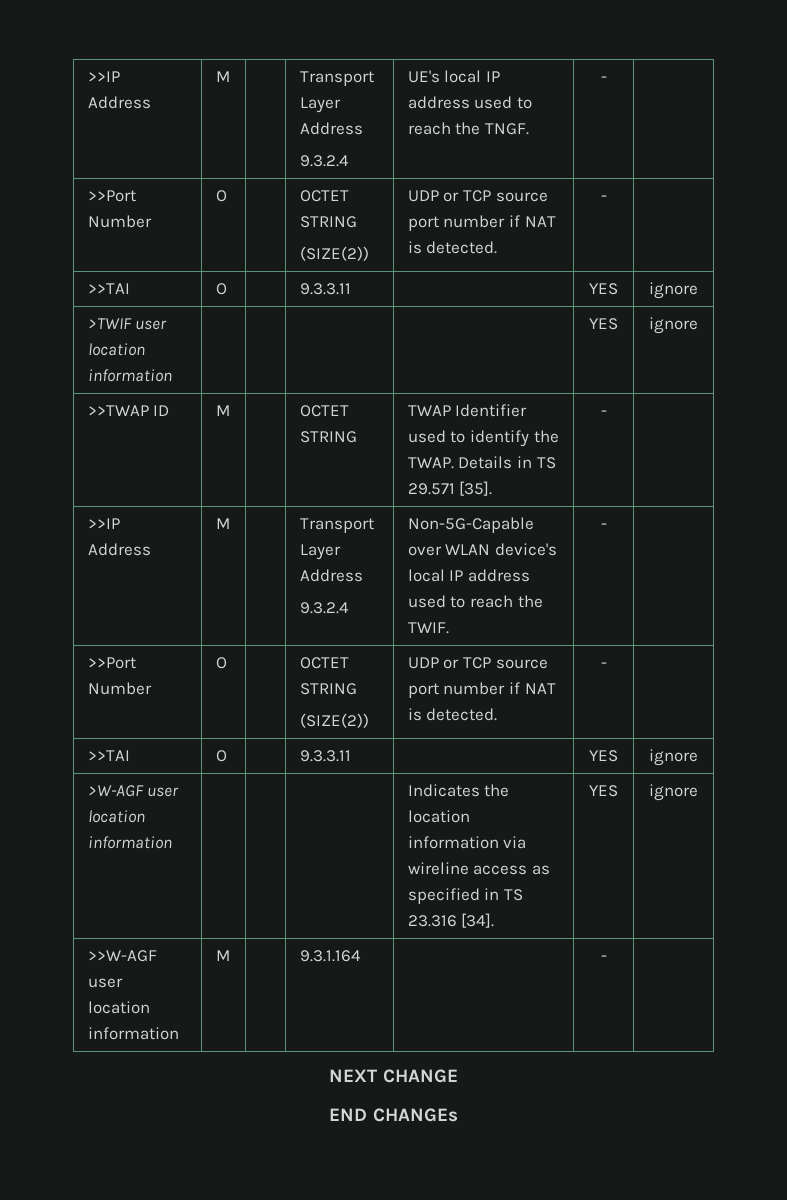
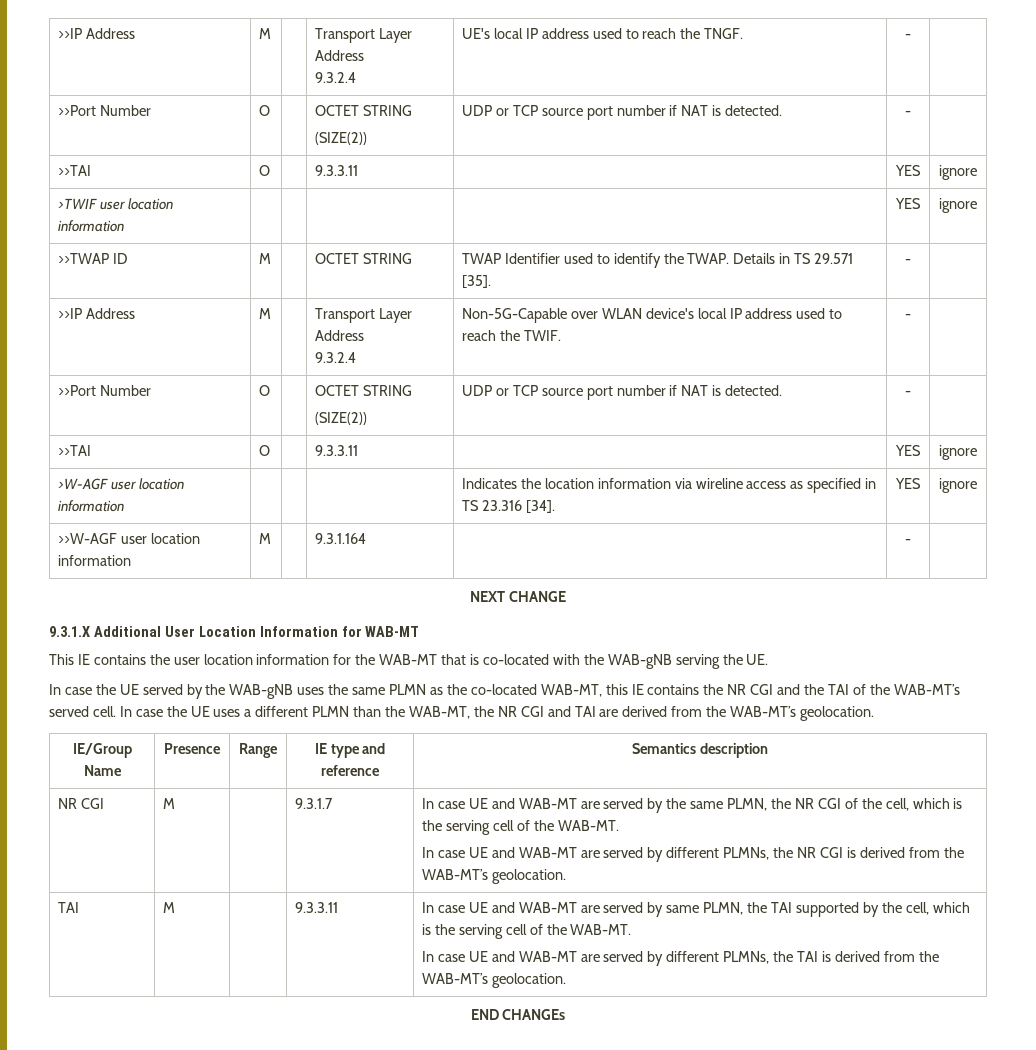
+ 9.3.1.X Additional User Location Information for WAB-MT
+ This IE contains the user location information for the WAB-MT that is co-located with the WAB-gNB serving the UE.
+ In case the UE served by the WAB-gNB uses the same PLMN as the co-located WAB-MT, this IE contains the NR CGI and the TAI of the WAB-MT’s served cell. In case the UE uses a different PLMN than the WAB-MT, the NR CGI and TAI are derived from the WAB-MT’s geolocation.
+ IE/Group Name | Presence | Range | IE type and reference | Semantics description
+ NR CGI | M | | 9.3.1.7 | In case UE and WAB-MT are served by the same PLMN, the NR CGI of the cell, which is the serving cell of the WAB-MT.
+ In case UE and WAB-MT are served by different PLMNs, the NR CGI is derived from the WAB-MT’s geolocation.
+ TAI | M | | 9.3.3.11 | In case UE and WAB-MT are served by same PLMN, the TAI supported by the cell, which is the serving cell of the WAB-MT.
+ In case UE and WAB-MT are served by different PLMNs, the TAI is derived from the WAB-MT’s geolocation.

